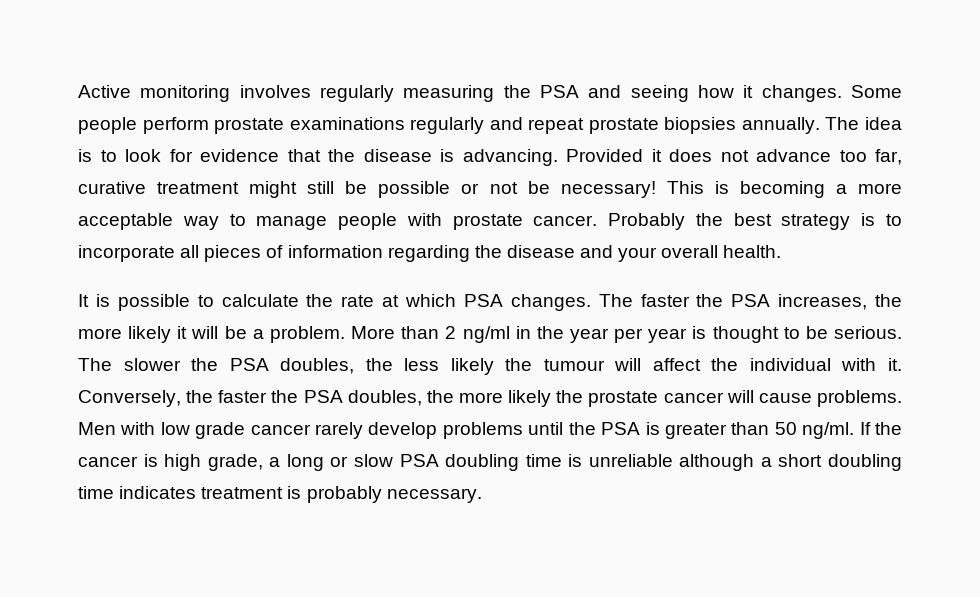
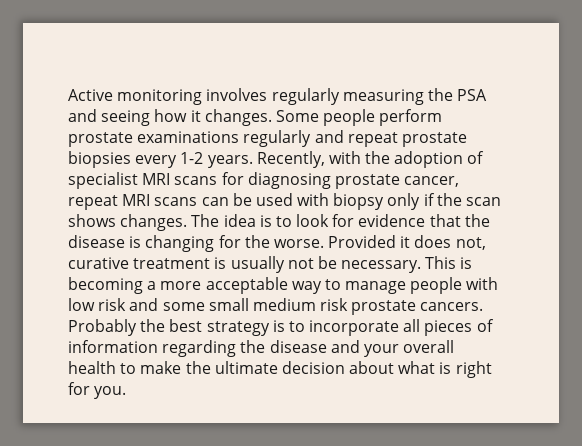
- Some people perform prostate examinations regularly and repeat prostate biopsies annually.
+ Some people perform prostate examinations regularly and repeat prostate biopsies every 1-2 years. Recently, with the adoption of specialist MRI scans for diagnosing prostate cancer, repeat MRI scans can be used with biopsy only if the scan shows changes.
- The idea is to look for evidence that the disease is advancing. Provided it does not advance too far, curative treatment might still be possible or not be necessary!
+ The idea is to look for evidence that the disease is changing for the worse. Provided it does not, curative treatment is usually not be necessary.
- This is becoming a more acceptable way to manage people with prostate cancer.
+ This is becoming a more acceptable way to manage people with low risk and some small medium risk prostate cancers.
- Probably the best strategy is to incorporate all pieces of information regarding the disease and your overall health.
- It is possible to calculate the rate at which PSA changes. The faster the PSA increases, the more likely it will be a problem. More than 2 ng/ml in the year per year is thought to be serious. The slower the PSA doubles, the less likely the tumour will affect the individual with it. Conversely, the faster the PSA doubles, the more likely the prostate cancer will cause problems. Men with low grade cancer rarely develop problems until the PSA is greater than 50 ng/ml. If the cancer is high grade, a long or slow PSA doubling time is unreliable although a short doubling time indicates treatment is probably necessary.
+ Probably the best strategy is to incorporate all pieces of information regarding the disease and your overall health to make the ultimate decision about what is right for you.

